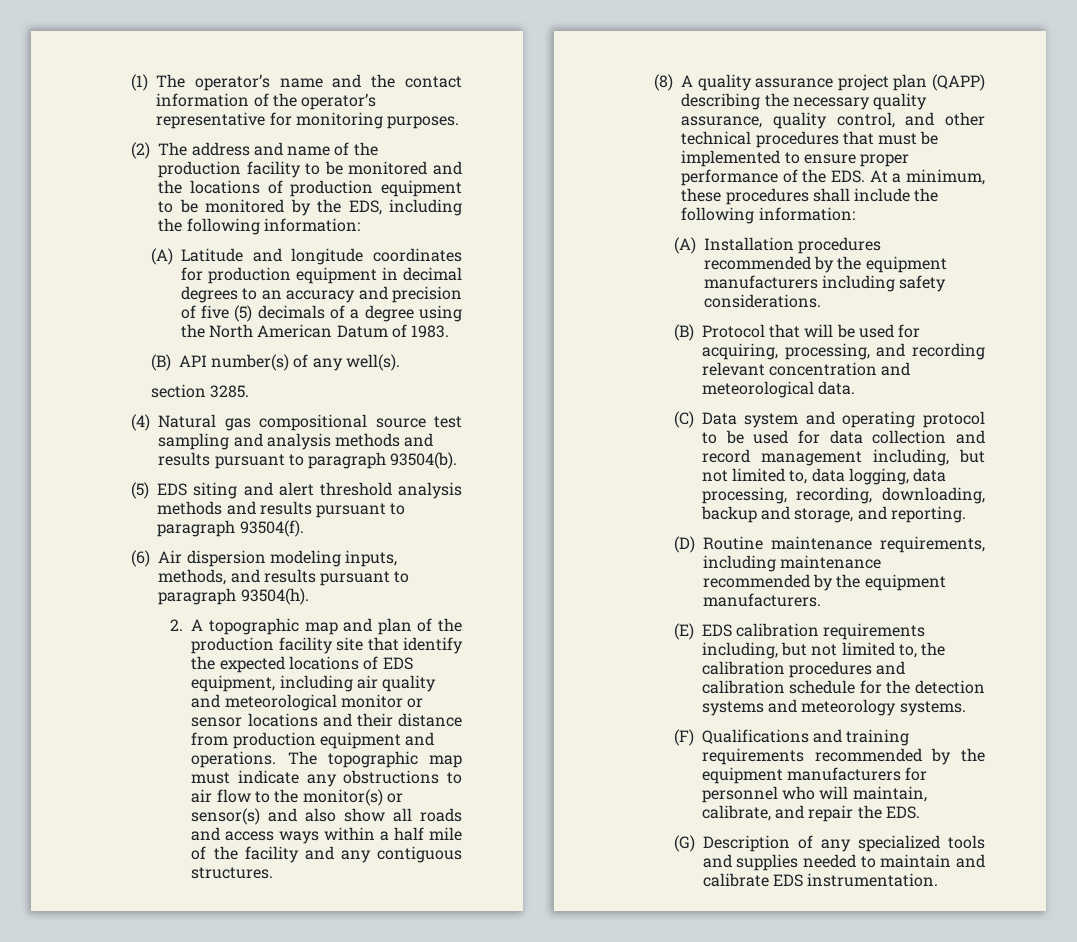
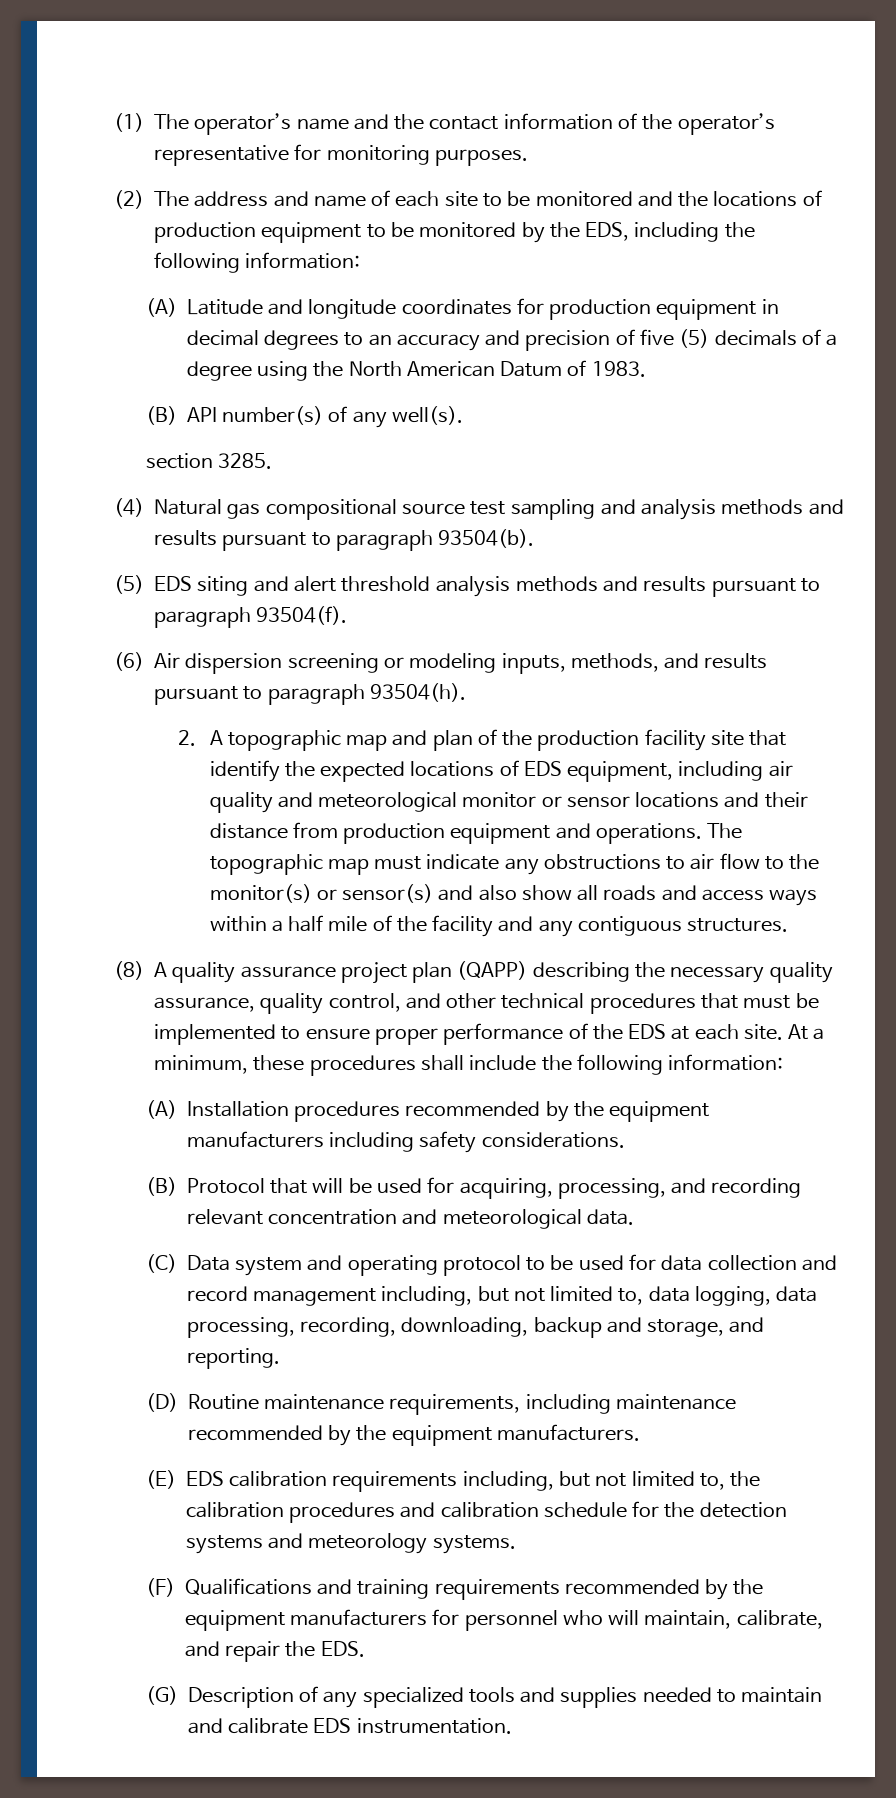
- (2) The address and name of the production facility to be monitored and the locations of production equipment to be monitored by the EDS, including the following information:
+ (2) The address and name of each site to be monitored and the locations of production equipment to be monitored by the EDS, including the following information:
- (6) Air dispersion modeling inputs, methods, and results pursuant to paragraph 93504(h).
+ (6) Air dispersion screening or modeling inputs, methods, and results pursuant to paragraph 93504(h).
- (8) A quality assurance project plan (QAPP) describing the necessary quality assurance, quality control, and other technical procedures that must be implemented to ensure proper performance of the EDS. At a minimum, these procedures shall include the following information:
+ (8) A quality assurance project plan (QAPP) describing the necessary quality assurance, quality control, and other technical procedures that must be implemented to ensure proper performance of the EDS at each site. At a minimum, these procedures shall include the following information:

